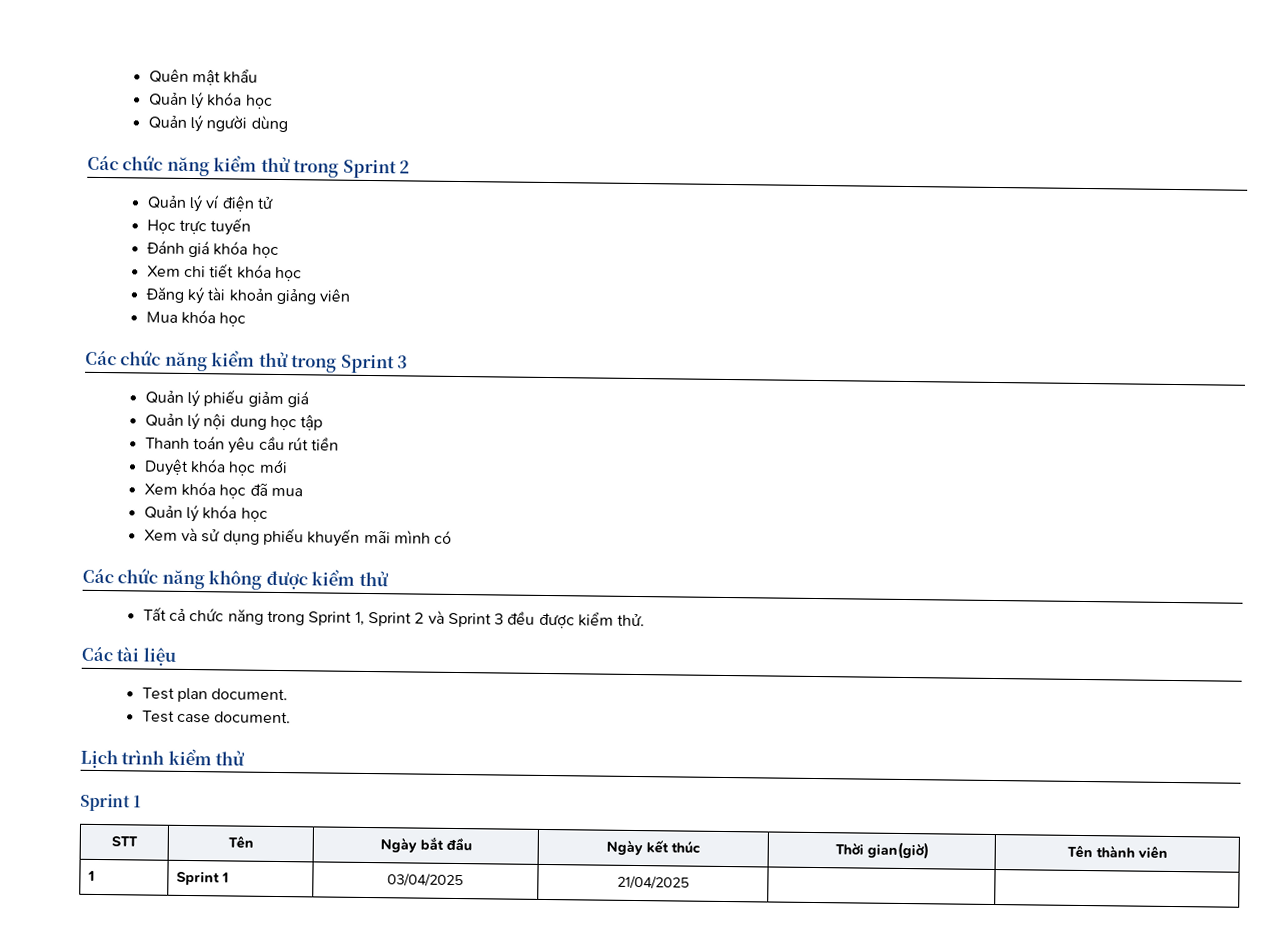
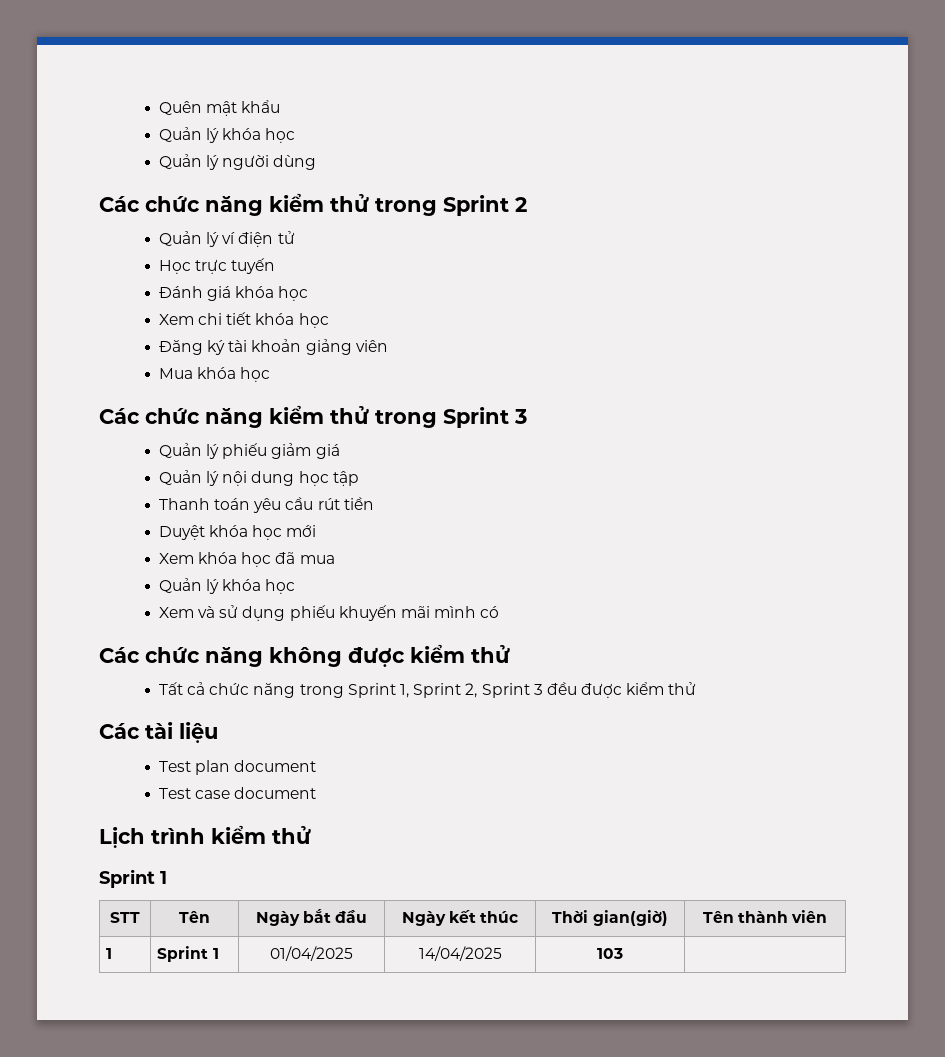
- Tất cả chức năng trong Sprint 1, Sprint 2 và Sprint 3 đều được kiểm thử.
+ Tất cả chức năng trong Sprint 1, Sprint 2, Sprint 3 đều được kiểm thử
- Test plan document.
+ Test plan document
- Test case document.
+ Test case document
- 1 | Sprint 1 | 03/04/2025 | 21/04/2025 | |
+ 1 | Sprint 1 | 01/04/2025 | 14/04/2025 | 103 |

